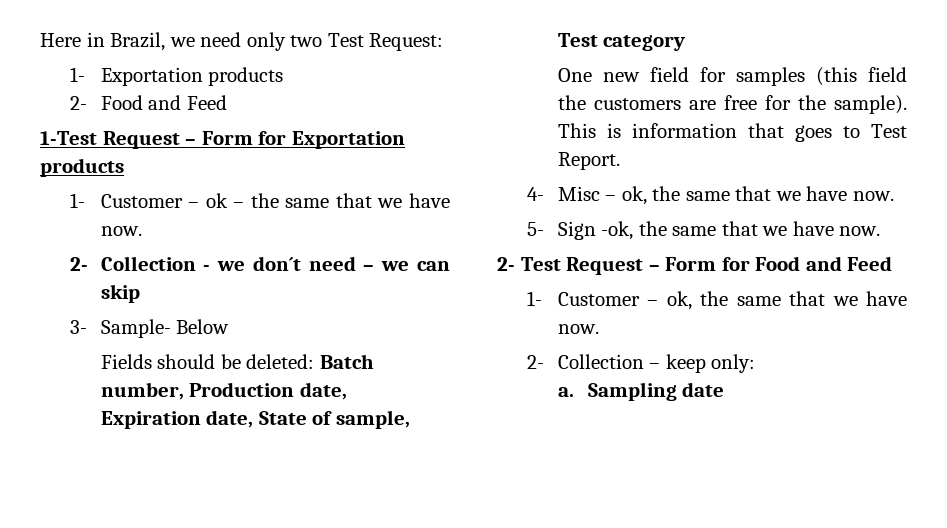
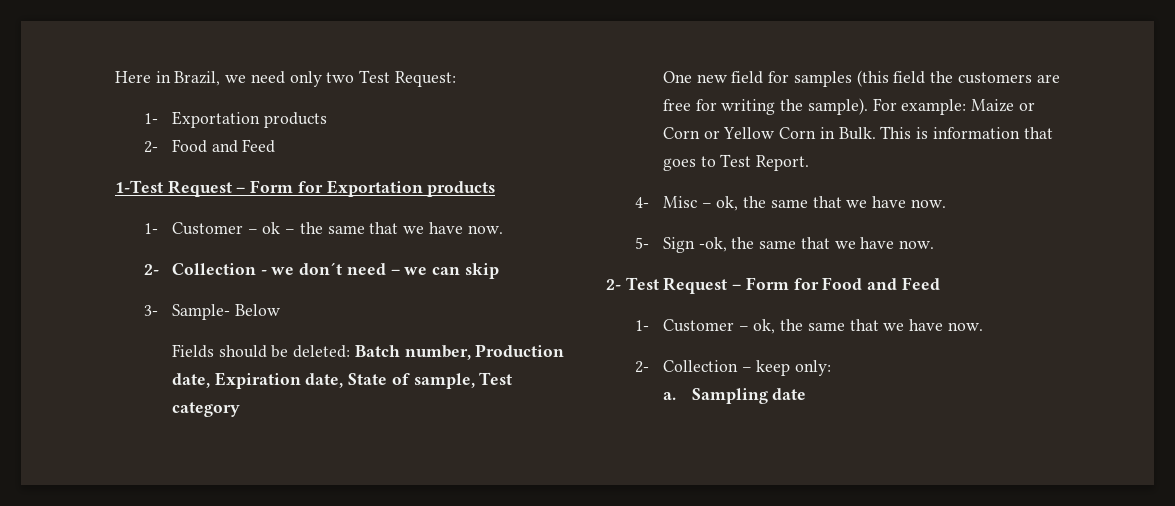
- One new field for samples (this field the customers are free for the sample).
+ One new field for samples (this field the customers are free for writing the sample).
+ For example: Maize or Corn or Yellow Corn in Bulk.

